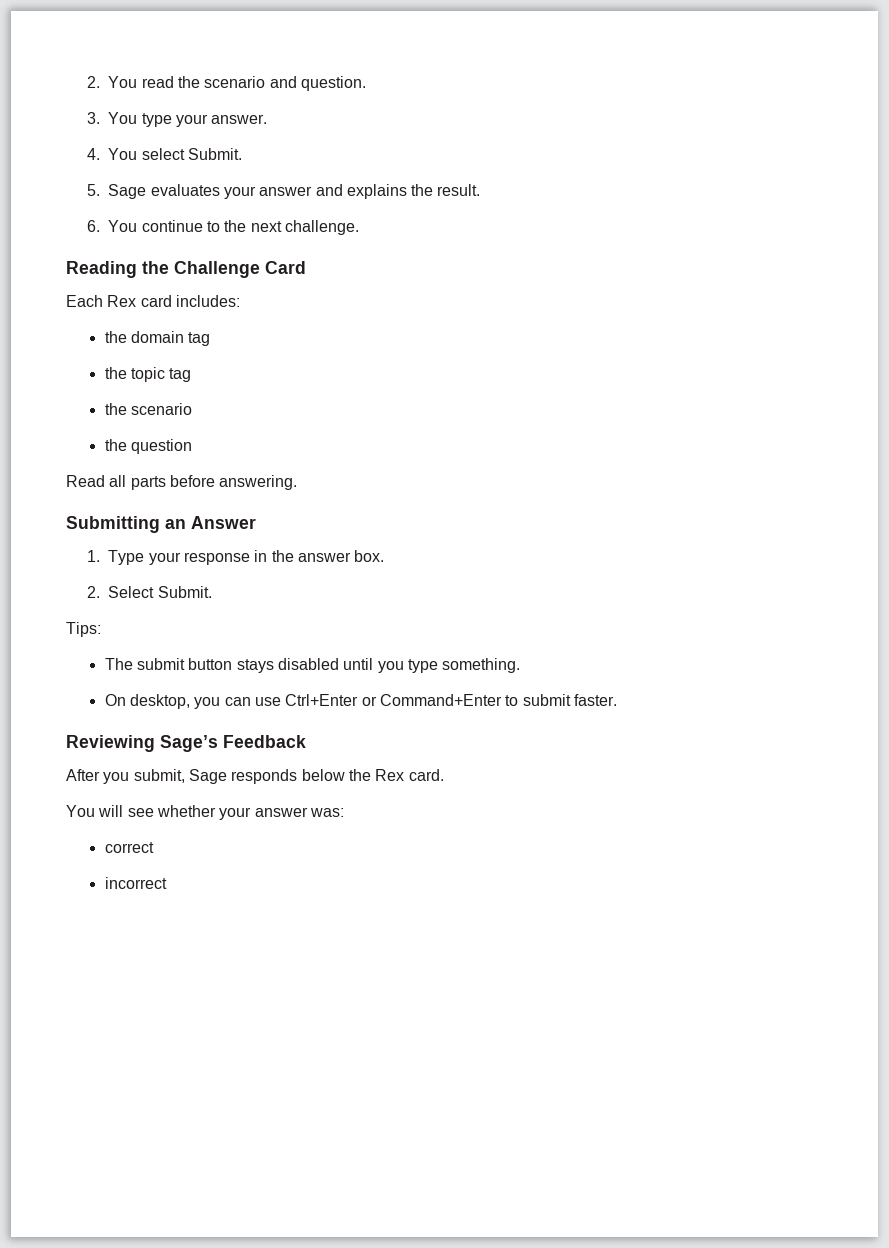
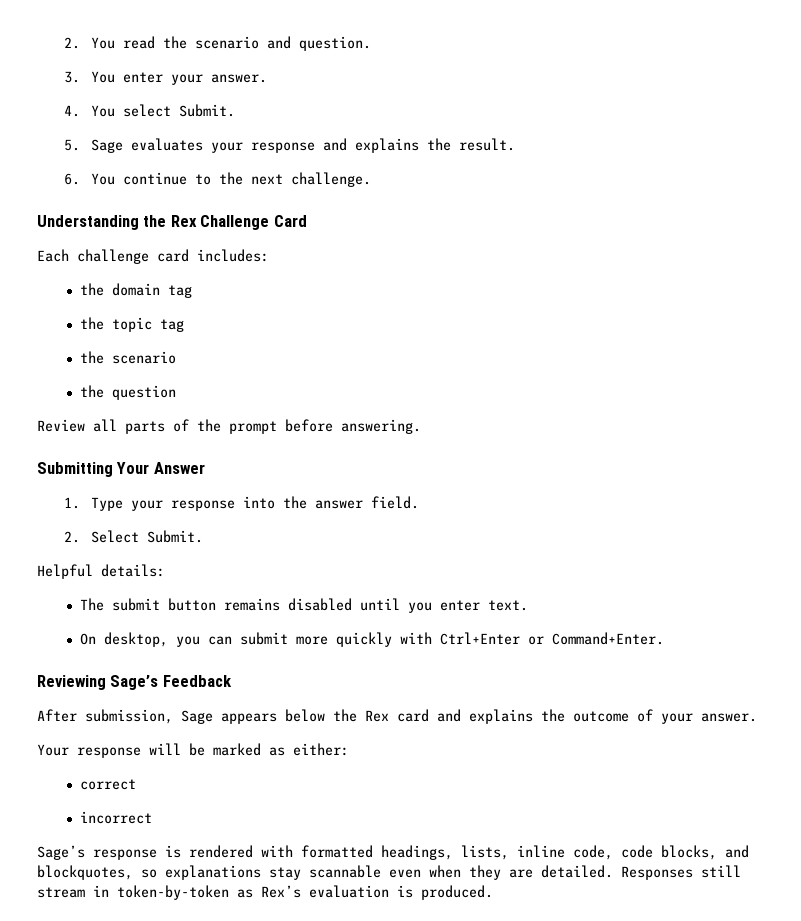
- 3. You type your answer.
+ 3. You enter your answer.
- 5. Sage evaluates your answer and explains the result.
+ 5. Sage evaluates your response and explains the result.
- Reading the Challenge Card
+ Understanding the Rex Challenge Card
- Each Rex card includes:
+ Each challenge card includes:
- Read all parts before answering.
+ Review all parts of the prompt before answering.
- Submitting an Answer
+ Submitting Your Answer
- 1. Type your response in the answer box.
+ 1. Type your response into the answer field.
- Tips:
+ Helpful details:
- The submit button stays disabled until you type something.
+ The submit button remains disabled until you enter text.
- On desktop, you can use Ctrl+Enter or Command+Enter to submit faster.
+ On desktop, you can submit more quickly with Ctrl+Enter or Command+Enter.
  Reviewing Sage’s Feedback
- After you submit, Sage responds below the Rex card.
- You will see whether your answer was:
+ After submission, Sage appears below the Rex card and explains the outcome of your answer.
+ Your response will be marked as either:
  correct
  incorrect
+ Sage’s response is rendered with formatted headings, lists, inline code, code blocks, and blockquotes, so explanations stay scannable even when they are detailed. Responses still stream in token-by-token as Rex’s evaluation is produced.

